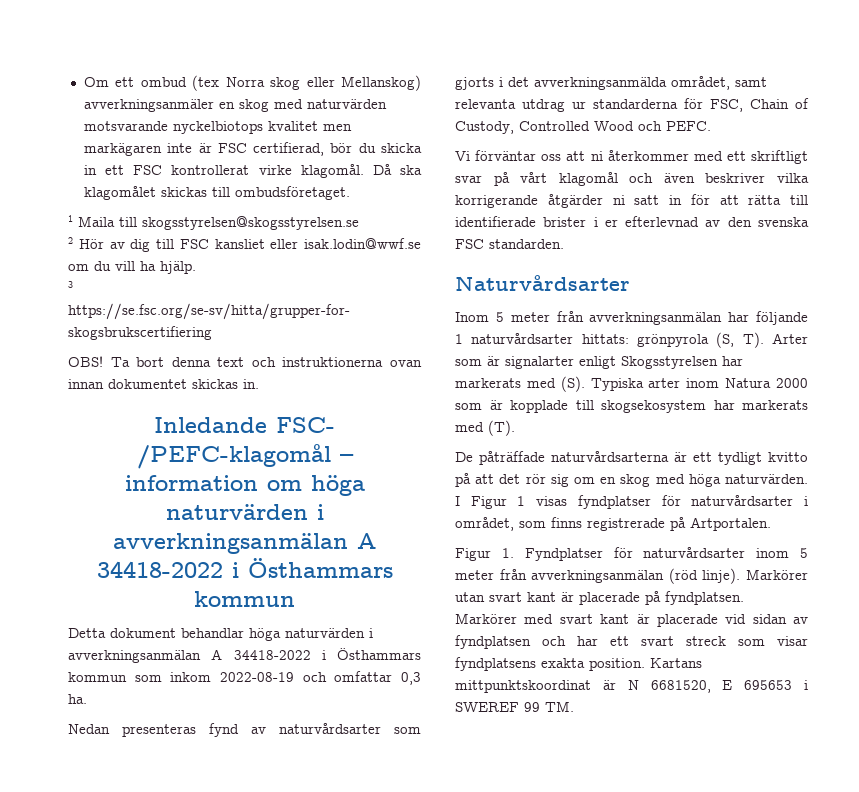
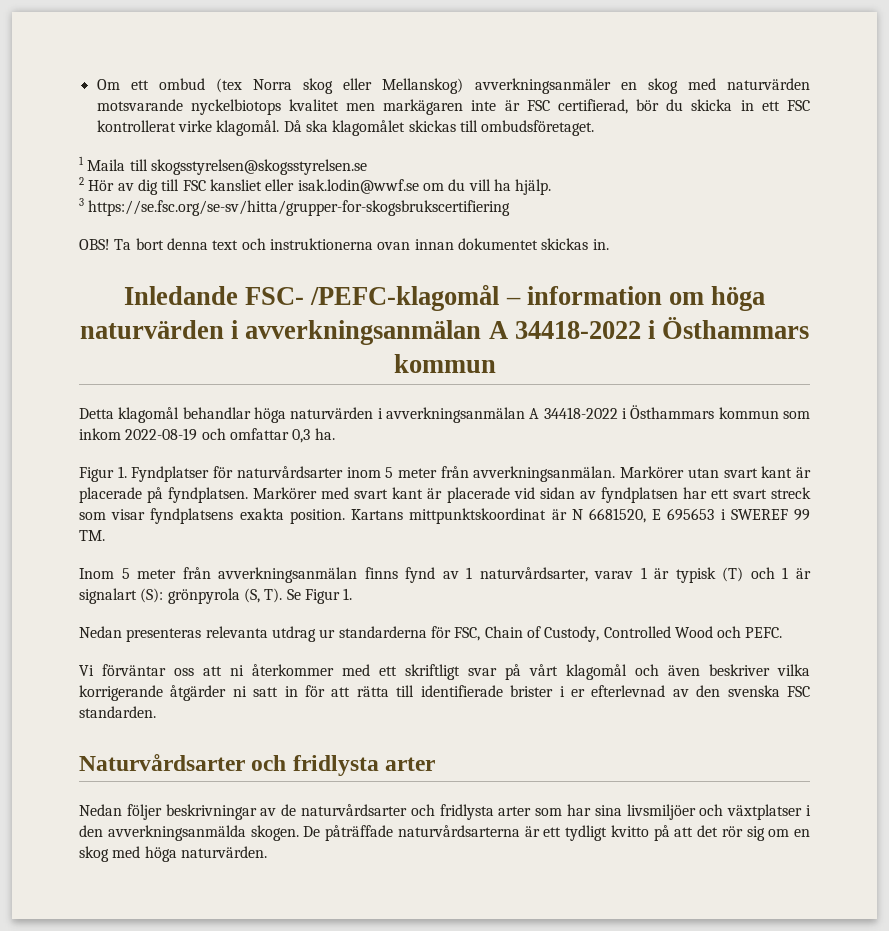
- Detta dokument behandlar höga naturvärden i avverkningsanmälan A 34418-2022 i Östhammars kommun som inkom 2022-08-19 och omfattar 0,3 ha.
+ Detta klagomål behandlar höga naturvärden i avverkningsanmälan A 34418-2022 i Östhammars kommun som inkom 2022-08-19 och omfattar 0,3 ha.
- Nedan presenteras fynd av naturvårdsarter som gjorts i det avverkningsanmälda området, samt relevanta utdrag ur standarderna för FSC, Chain of Custody, Controlled Wood och PEFC.
+ Figur 1. Fyndplatser för naturvårdsarter inom 5 meter från avverkningsanmälan. Markörer utan svart kant är placerade på fyndplatsen. Markörer med svart kant är placerade vid sidan av fyndplatsen har ett svart streck som visar fyndplatsens exakta position. Kartans mittpunktskoordinat är N 6681520, E 695653 i SWEREF 99 TM.
+ Inom 5 meter från avverkningsanmälan finns fynd av 1 naturvårdsarter, varav 1 är typisk (T) och 1 är signalart (S): grönpyrola (S, T). Se Figur 1.
+ Nedan presenteras relevanta utdrag ur standarderna för FSC, Chain of Custody, Controlled Wood och PEFC.
- Naturvårdsarter
- Inom 5 meter från avverkningsanmälan har följande 1 naturvårdsarter hittats: grönpyrola (S, T). Arter som är signalarter enligt Skogsstyrelsen har markerats med (S). Typiska arter inom Natura 2000 som är kopplade till skogsekosystem har markerats med (T).
- De påträffade naturvårdsarterna är ett tydligt kvitto på att det rör sig om en skog med höga naturvärden. I Figur 1 visas fyndplatser för naturvårdsarter i området, som finns registrerade på Artportalen.
- Figur 1. Fyndplatser för naturvårdsarter inom 5 meter från avverkningsanmälan (röd linje). Markörer utan svart kant är placerade på fyndplatsen. Markörer med svart kant är placerade vid sidan av fyndplatsen och har ett svart streck som visar fyndplatsens exakta position. Kartans mittpunktskoordinat är N 6681520, E 695653 i SWEREF 99 TM.
+ Naturvårdsarter och fridlysta arter
+ Nedan följer beskrivningar av de naturvårdsarter och fridlysta arter som har sina livsmiljöer och växtplatser i den avverkningsanmälda skogen. De påträffade naturvårdsarterna är ett tydligt kvitto på att det rör sig om en skog med höga naturvärden.

